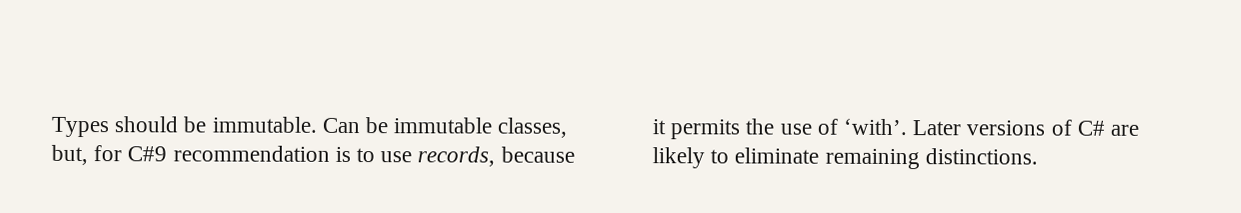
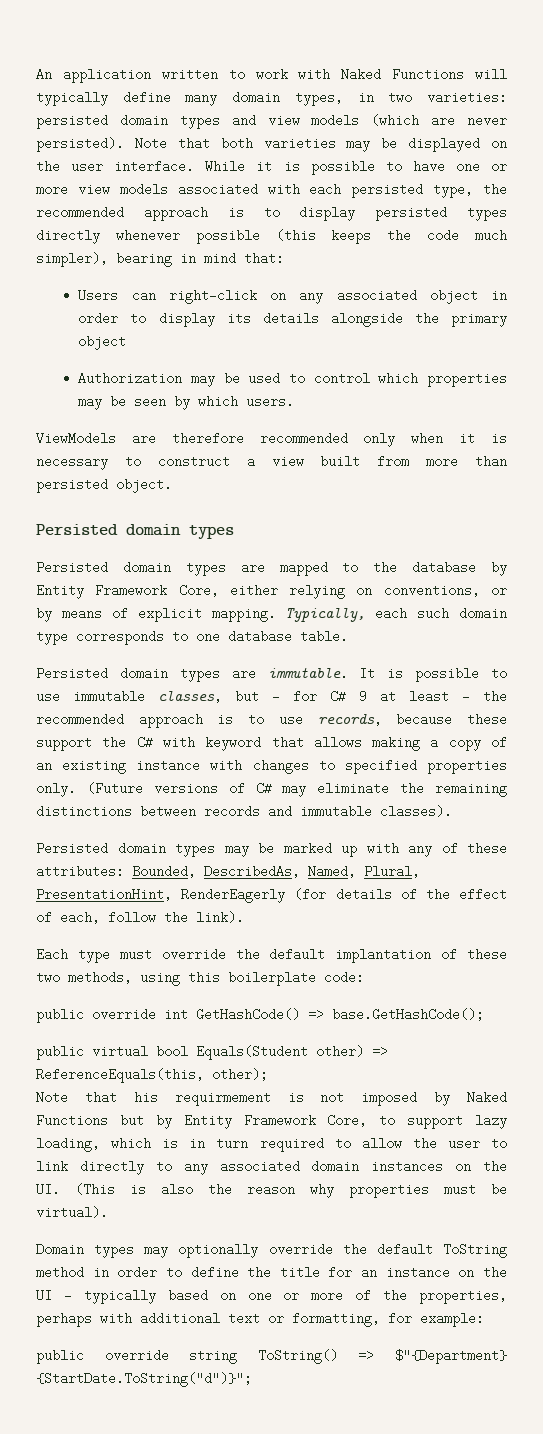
- Types should be immutable. Can be immutable classes, but, for C#9 recommendation is to use records, because it permits the use of ‘with’. Later versions of C# are likely to eliminate remaining distinctions.
+ An application written to work with Naked Functions will typically define many domain types, in two varieties: persisted domain types and view models (which are never persisted). Note that both varieties may be displayed on the user interface. While it is possible to have one or more view models associated with each persisted type, the recommended approach is to display persisted types directly whenever possible (this keeps the code much simpler), bearing in mind that:
+ Users can right-click on any associated object in order to display its details alongside the primary object
+ Authorization may be used to control which properties may be seen by which users.
+ ViewModels are therefore recommended only when it is necessary to construct a view built from more than persisted object.
+ Persisted domain types
+ Persisted domain types are mapped to the database by Entity Framework Core, either relying on conventions, or by means of explicit mapping. Typically, each such domain type corresponds to one database table.
+ Persisted domain types are immutable. It is possible to use immutable classes, but – for C# 9 at least – the recommended approach is to use records, because these support the C# with keyword that allows making a copy of an existing instance with changes to specified properties only. (Future versions of C# may eliminate the remaining distinctions between records and immutable classes).
+ Persisted domain types may be marked up with any of these attributes: Bounded, DescribedAs, Named, Plural, PresentationHint, RenderEagerly (for details of the effect of each, follow the link).
+ Each type must override the default implantation of these two methods, using this boilerplate code:
+ public override int GetHashCode() => base.GetHashCode();
+ public virtual bool Equals(Student other) => ReferenceEquals(this, other);
+ Note that his requirmement is not imposed by Naked Functions but by Entity Framework Core, to support lazy loading, which is in turn required to allow the user to link directly to any associated domain instances on the UI. (This is also the reason why properties must be virtual).
+ Domain types may optionally override the default ToString method in order to define the title for an instance on the UI – typically based on one or more of the properties, perhaps with additional text or formatting, for example:
+ public override string ToString() => $"{Department} {StartDate.ToString("d")}";

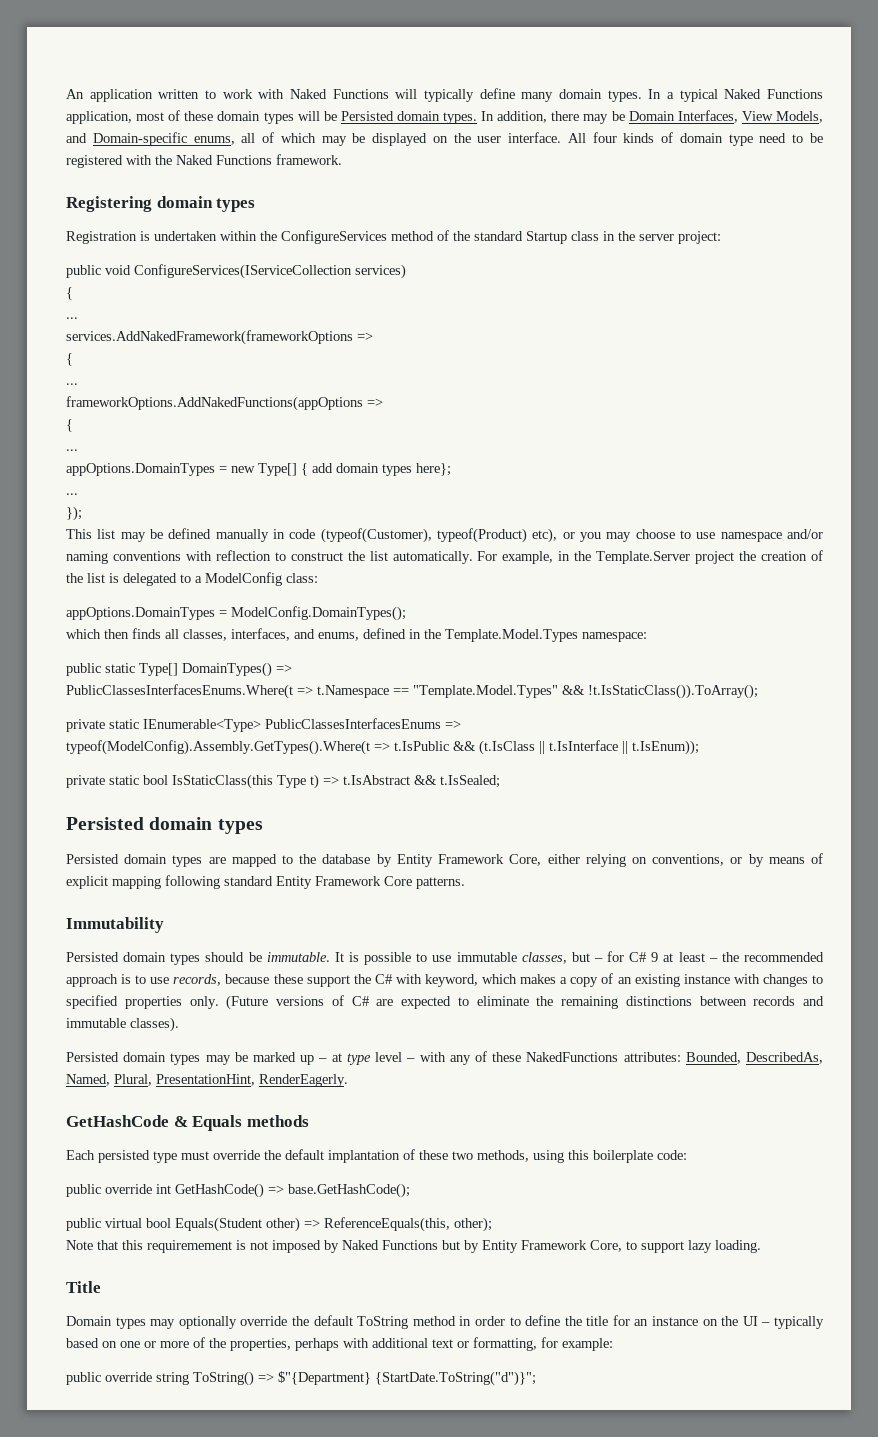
- An application written to work with Naked Functions will typically define many domain types, in two varieties: persisted domain types and view models (which are never persisted). Note that both varieties may be displayed on the user interface.
+ An application written to work with Naked Functions will typically define many domain types. In a typical Naked Functions application, most of these domain types will be Persisted domain types. In addition, there may be Domain Interfaces, View Models, and Domain-specific enums, all of which may be displayed on the user interface.
- While it is possible to have one or more view models associated with each persisted type, the recommended approach is to display persisted types directly whenever possible (this keeps the code much simpler), bearing in mind that:
- Users can right-click on any associated object in order to display its details alongside the primary object
- Authorization may be used to control which properties may be seen by which users.
- ViewModels are therefore recommended only when it is necessary to construct a view built from more than persisted object.
+ All four kinds of domain type need to be registered with the Naked Functions framework.
+ Registering domain types
+ Registration is undertaken within the ConfigureServices method of the standard Startup class in the server project:
+ public void ConfigureServices(IServiceCollection services)
+ {
+ ...
+ services.AddNakedFramework(frameworkOptions =>
+ {
+ ...
+ frameworkOptions.AddNakedFunctions(appOptions =>
+ {
+ ...
+ appOptions.DomainTypes = new Type[] { add domain types here};
+ ...
+ });
+ This list may be defined manually in code (typeof(Customer), typeof(Product) etc), or you may choose to use namespace and/or naming conventions with reflection to construct the list automatically. For example, in the Template.Server project the creation of the list is delegated to a ModelConfig class:
+ appOptions.DomainTypes = ModelConfig.DomainTypes();
+ which then finds all classes, interfaces, and enums, defined in the Template.Model.Types namespace:
+ public static Type[] DomainTypes() =>
+ PublicClassesInterfacesEnums.Where(t => t.Namespace == "Template.Model.Types" && !t.IsStaticClass()).ToArray();
+ private static IEnumerable<Type> PublicClassesInterfacesEnums =>
+ typeof(ModelConfig).Assembly.GetTypes().Where(t => t.IsPublic && (t.IsClass || t.IsInterface || t.IsEnum));
+ private static bool IsStaticClass(this Type t) => t.IsAbstract && t.IsSealed;
- Persisted domain types are mapped to the database by Entity Framework Core, either relying on conventions, or by means of explicit mapping. Typically, each such domain type corresponds to one database table.
- Persisted domain types are immutable.
+ Persisted domain types are mapped to the database by Entity Framework Core, either relying on conventions, or by means of explicit mapping following standard Entity Framework Core patterns.
+ Immutability
+ Persisted domain types should be immutable.
- It is possible to use immutable classes, but – for C# 9 at least – the recommended approach is to use records, because these support the C# with keyword that allows making a copy of an existing instance with changes to specified properties only.
+ It is possible to use immutable classes, but – for C# 9 at least – the recommended approach is to use records, because these support the C# with keyword, which makes a copy of an existing instance with changes to specified properties only.
- (Future versions of C# may eliminate the remaining distinctions between records and immutable classes).
+ (Future versions of C# are expected to eliminate the remaining distinctions between records and immutable classes).
- Persisted domain types may be marked up with any of these attributes: Bounded, DescribedAs, Named, Plural, PresentationHint, RenderEagerly (for details of the effect of each, follow the link).
+ Persisted domain types may be marked up – at type level – with any of these NakedFunctions attributes: Bounded, DescribedAs, Named, Plural, PresentationHint, RenderEagerly.
+ GetHashCode & Equals methods
- Each type must override the default implantation of these two methods, using this boilerplate code:
+ Each persisted type must override the default implantation of these two methods, using this boilerplate code:
- Note that his requirmement is not imposed by Naked Functions but by Entity Framework Core, to support lazy loading, which is in turn required to allow the user to link directly to any associated domain instances on the UI. (This is also the reason why properties must be virtual).
+ Note that this requiremement is not imposed by Naked Functions but by Entity Framework Core, to support lazy loading.
+ Title

